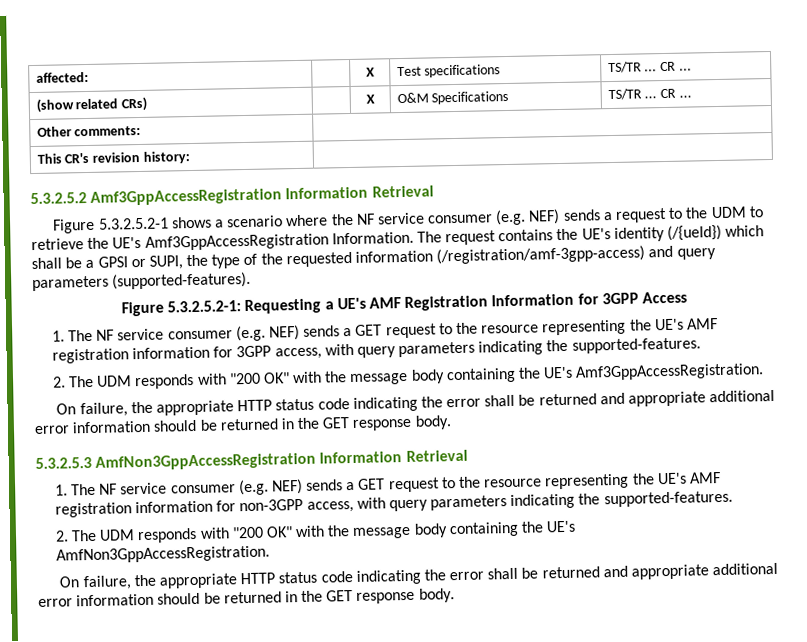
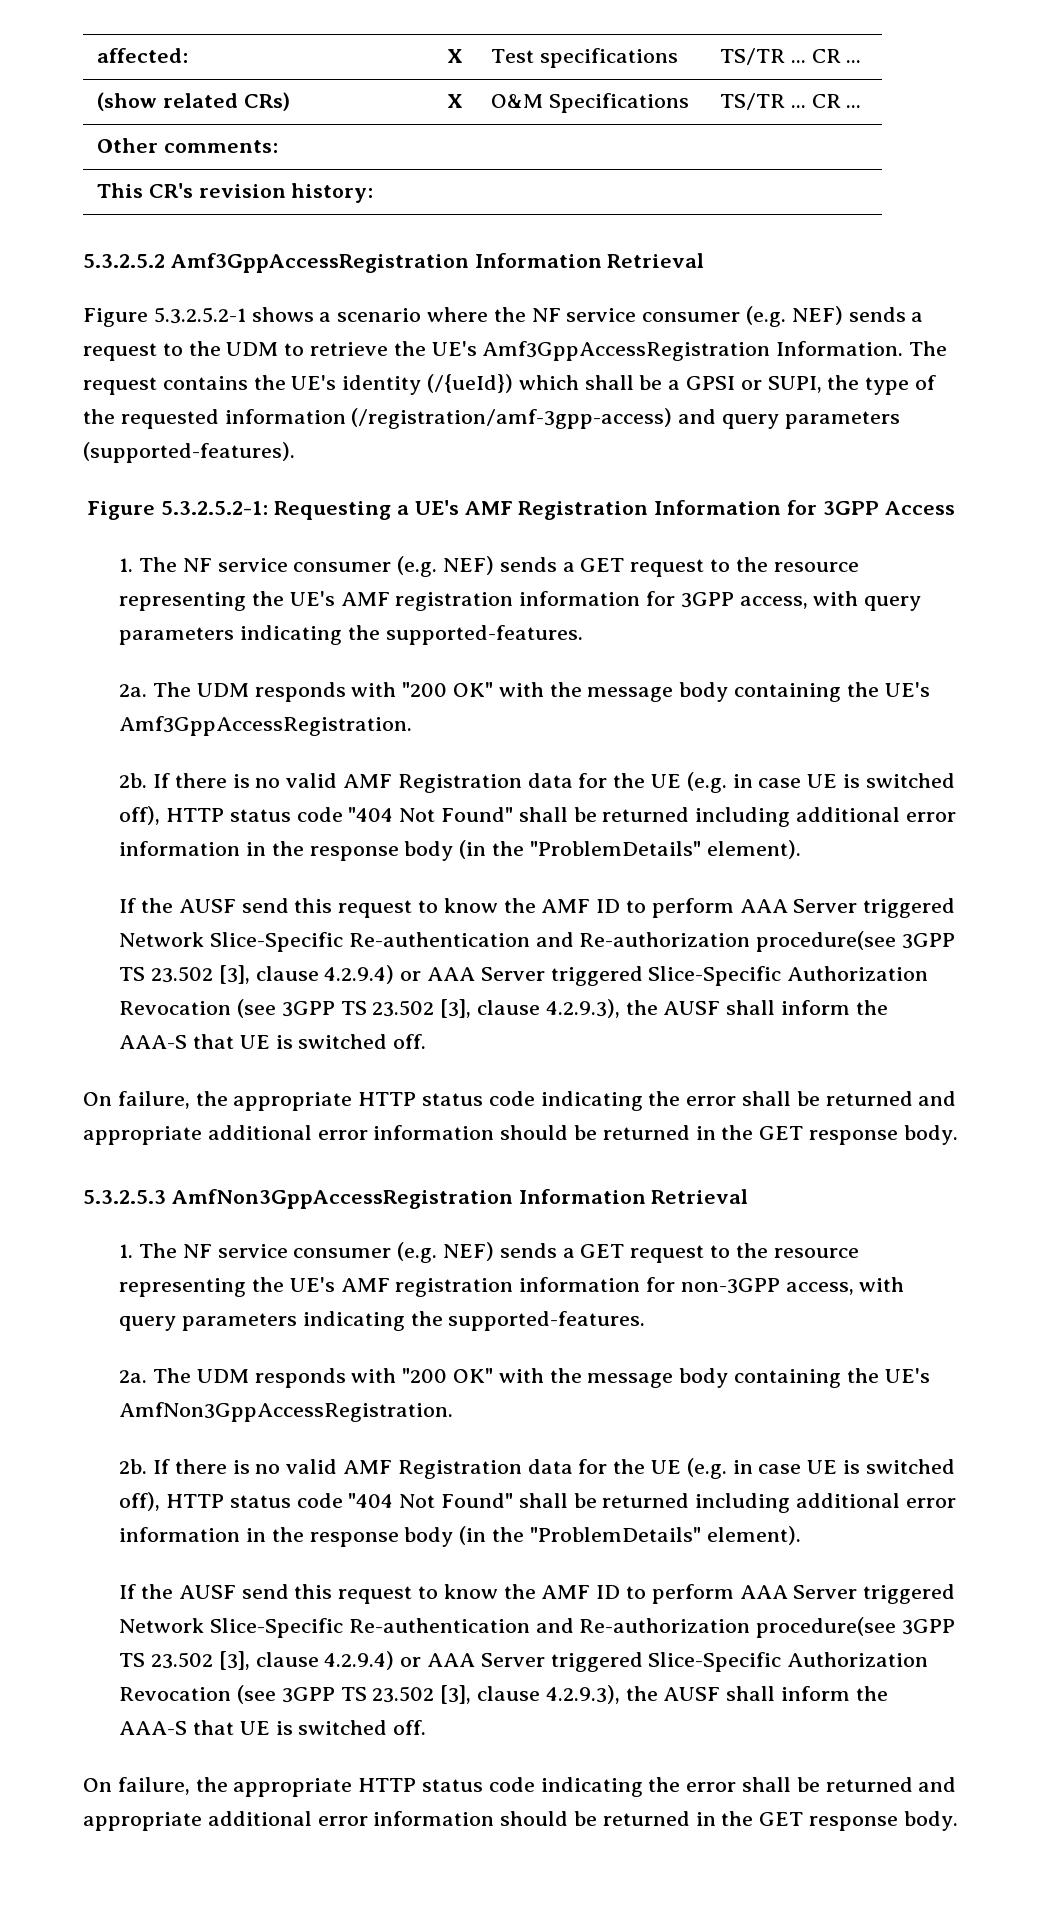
- 2. The UDM responds with "200 OK" with the message body containing the UE's Amf3GppAccessRegistration.
+ 2a. The UDM responds with "200 OK" with the message body containing the UE's Amf3GppAccessRegistration.
+ 2b. If there is no valid AMF Registration data for the UE (e.g. in case UE is switched off), HTTP status code "404 Not Found" shall be returned including additional error information in the response body (in the "ProblemDetails" element).
+ If the AUSF send this request to know the AMF ID to perform AAA Server triggered Network Slice-Specific Re-authentication and Re-authorization procedure(see 3GPP TS 23.502 [3], clause 4.2.9.4) or AAA Server triggered Slice-Specific Authorization Revocation (see 3GPP TS 23.502 [3], clause 4.2.9.3), the AUSF shall inform the AAA-S that UE is switched off.
- 2. The UDM responds with "200 OK" with the message body containing the UE's AmfNon3GppAccessRegistration.
+ 2a. The UDM responds with "200 OK" with the message body containing the UE's AmfNon3GppAccessRegistration.
+ 2b. If there is no valid AMF Registration data for the UE (e.g. in case UE is switched off), HTTP status code "404 Not Found" shall be returned including additional error information in the response body (in the "ProblemDetails" element).
+ If the AUSF send this request to know the AMF ID to perform AAA Server triggered Network Slice-Specific Re-authentication and Re-authorization procedure(see 3GPP TS 23.502 [3], clause 4.2.9.4) or AAA Server triggered Slice-Specific Authorization Revocation (see 3GPP TS 23.502 [3], clause 4.2.9.3), the AUSF shall inform the AAA-S that UE is switched off.

